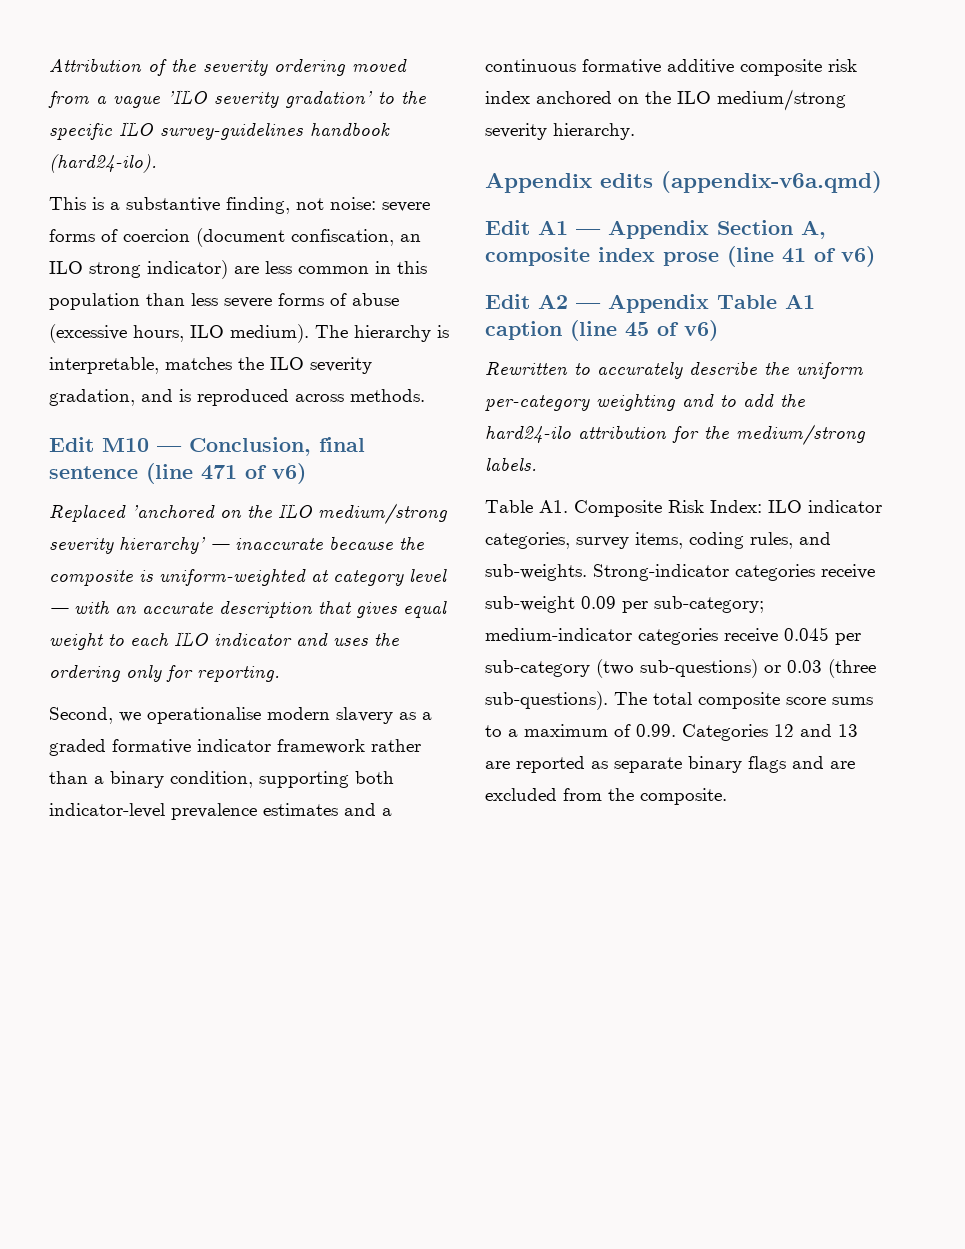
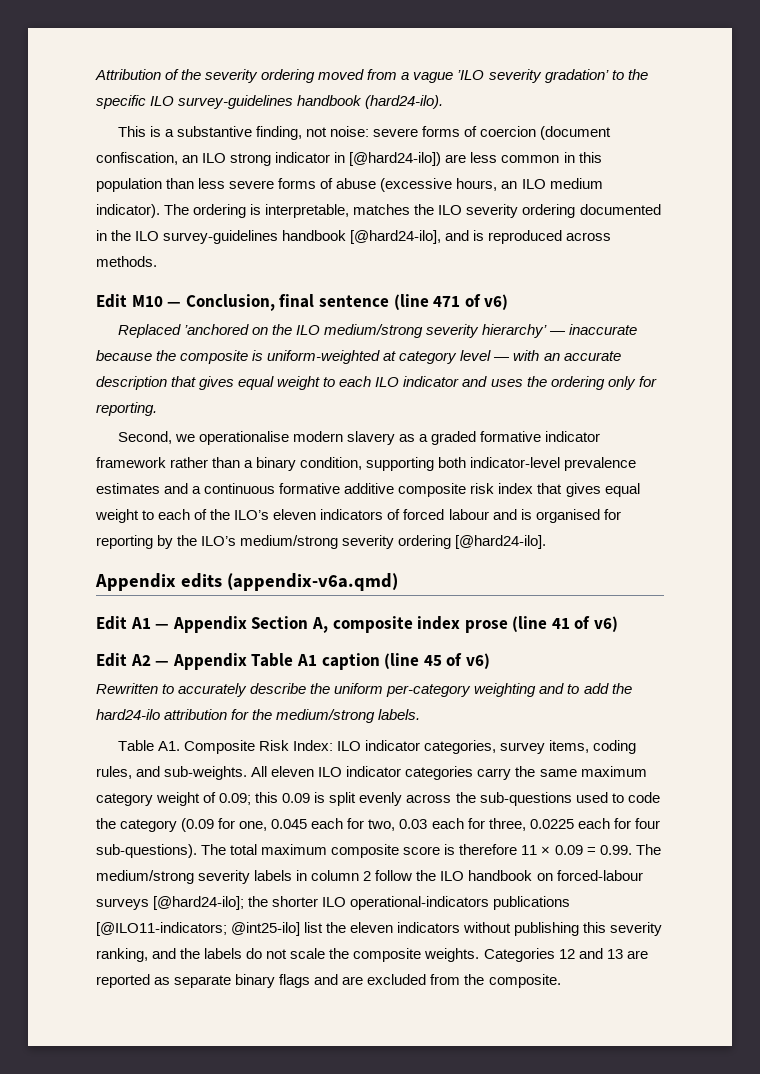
- This is a substantive finding, not noise: severe forms of coercion (document confiscation, an ILO strong indicator) are less common in this population than less severe forms of abuse (excessive hours, ILO medium). The hierarchy is interpretable, matches the ILO severity gradation, and is reproduced across methods.
+ This is a substantive finding, not noise: severe forms of coercion (document confiscation, an ILO strong indicator in [@hard24-ilo]) are less common in this population than less severe forms of abuse (excessive hours, an ILO medium indicator). The ordering is interpretable, matches the ILO severity ordering documented in the ILO survey-guidelines handbook [@hard24-ilo], and is reproduced across methods.
- Second, we operationalise modern slavery as a graded formative indicator framework rather than a binary condition, supporting both indicator-level prevalence estimates and a continuous formative additive composite risk index anchored on the ILO medium/strong severity hierarchy.
+ Second, we operationalise modern slavery as a graded formative indicator framework rather than a binary condition, supporting both indicator-level prevalence estimates and a continuous formative additive composite risk index that gives equal weight to each of the ILO’s eleven indicators of forced labour and is organised for reporting by the ILO’s medium/strong severity ordering [@hard24-ilo].
- Strong-indicator categories receive sub-weight 0.09 per sub-category; medium-indicator categories receive 0.045 per sub-category (two sub-questions) or 0.03 (three sub-questions).
+ All eleven ILO indicator categories carry the same maximum category weight of 0.09; this 0.09 is split evenly across the sub-questions used to code the category (0.09 for one, 0.045 each for two, 0.03 each for three, 0.0225 each for four sub-questions).
- The total composite score sums to a maximum of 0.99. Categories 12 and 13 are reported as separate binary flags and are excluded from the composite.
+ The total maximum composite score is therefore 11 × 0.09 = 0.99. The medium/strong severity labels in column 2 follow the ILO handbook on forced-labour surveys [@hard24-ilo]; the shorter ILO operational-indicators publications [@ILO11-indicators; @int25-ilo] list the eleven indicators without publishing this severity ranking, and the labels do not scale the composite weights. Categories 12 and 13 are reported as separate binary flags and are excluded from the composite.

